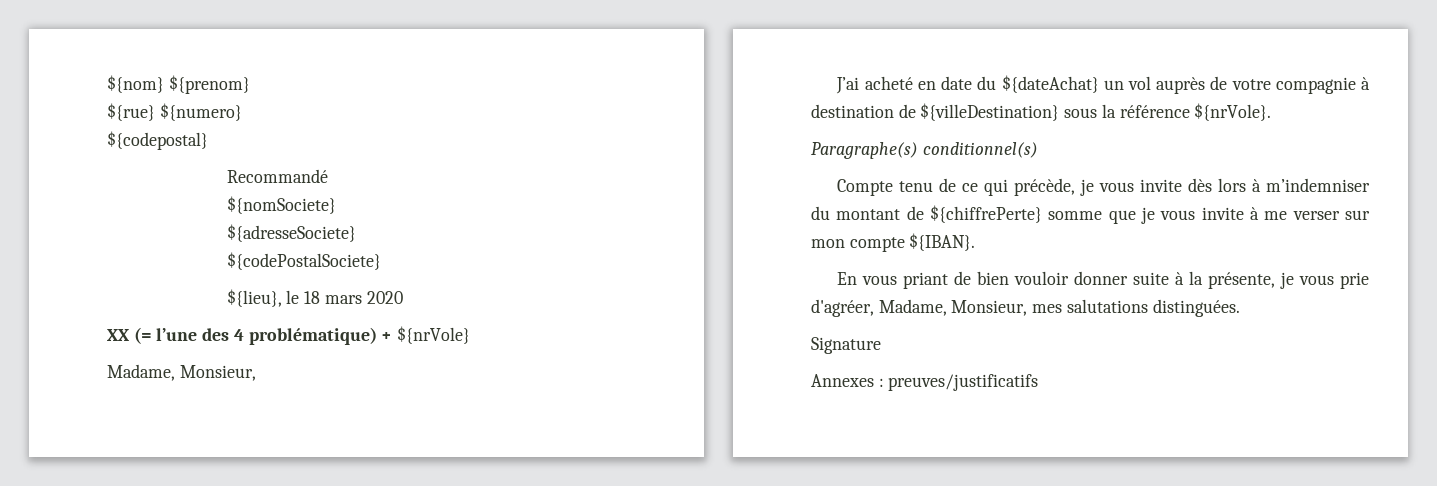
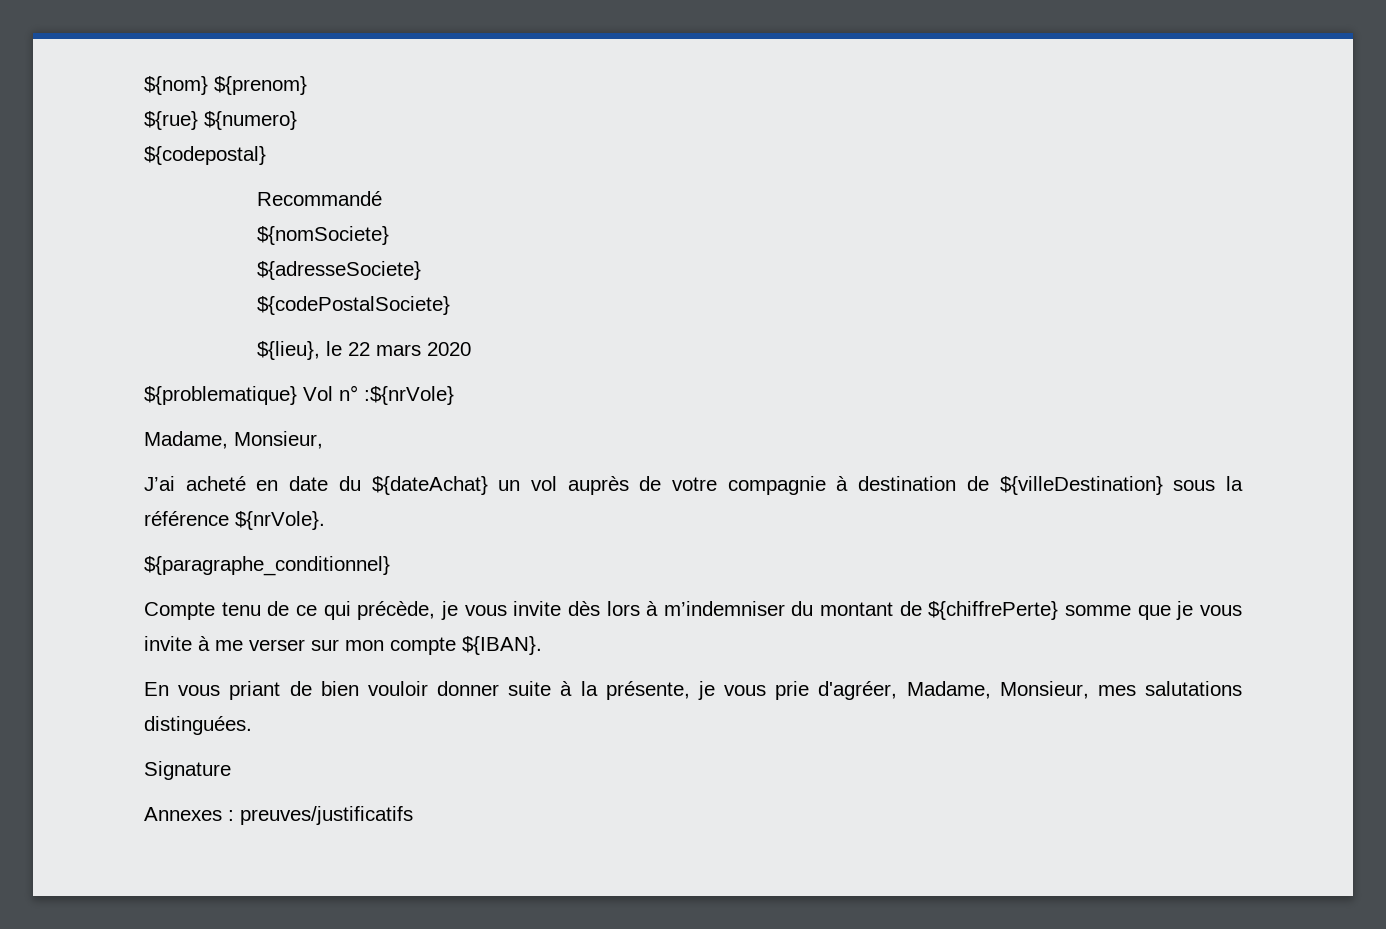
- ${lieu}, le 18 mars 2020
+ ${lieu}, le 22 mars 2020
- XX (= l’une des 4 problématique) + ${nrVole}
+ ${problematique} Vol n° :${nrVole}
- Paragraphe(s) conditionnel(s)
+ ${paragraphe_conditionnel}

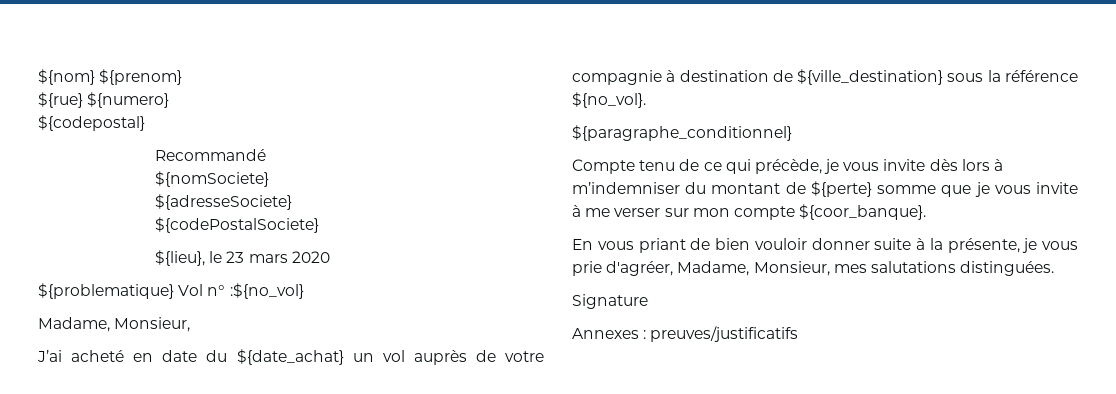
- ${lieu}, le 22 mars 2020
+ ${lieu}, le 23 mars 2020
- ${problematique} Vol n° :${nrVole}
+ ${problematique} Vol n° :${no_vol}
- J’ai acheté en date du ${dateAchat} un vol auprès de votre compagnie à destination de ${villeDestination} sous la référence ${nrVole}.
+ J’ai acheté en date du ${date_achat} un vol auprès de votre compagnie à destination de ${ville_destination} sous la référence ${no_vol}.
- Compte tenu de ce qui précède, je vous invite dès lors à m’indemniser du montant de ${chiffrePerte} somme que je vous invite à me verser sur mon compte ${IBAN}.
+ Compte tenu de ce qui précède, je vous invite dès lors à m’indemniser du montant de ${perte} somme que je vous invite à me verser sur mon compte ${coor_banque}.

